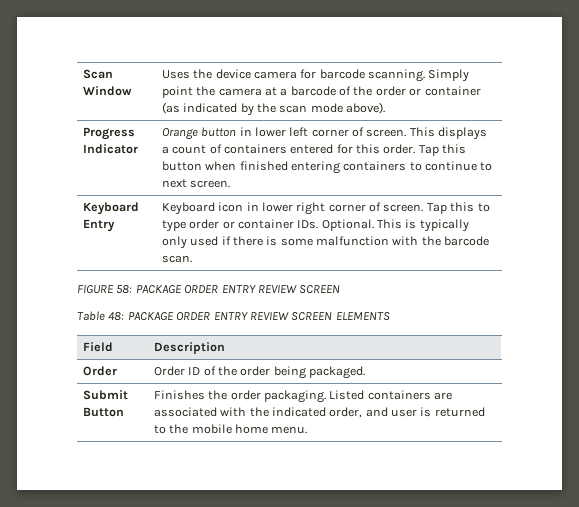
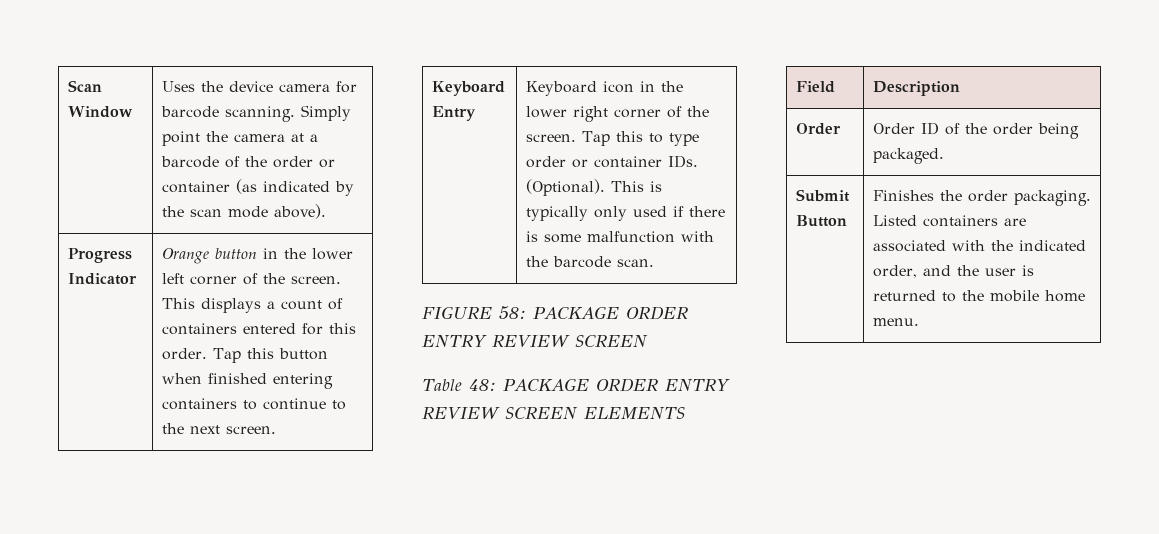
- Progress Indicator | Orange button in lower left corner of screen. This displays a count of containers entered for this order. Tap this button when finished entering containers to continue to next screen.
+ Progress Indicator | Orange button in the lower left corner of the screen. This displays a count of containers entered for this order. Tap this button when finished entering containers to continue to the next screen.
- Keyboard Entry | Keyboard icon in lower right corner of screen. Tap this to type order or container IDs. Optional. This is typically only used if there is some malfunction with the barcode scan.
+ Keyboard Entry | Keyboard icon in the lower right corner of the screen. Tap this to type order or container IDs. (Optional). This is typically only used if there is some malfunction with the barcode scan.
- Submit Button | Finishes the order packaging. Listed containers are associated with the indicated order, and user is returned to the mobile home menu.
+ Submit Button | Finishes the order packaging. Listed containers are associated with the indicated order, and the user is returned to the mobile home menu.

